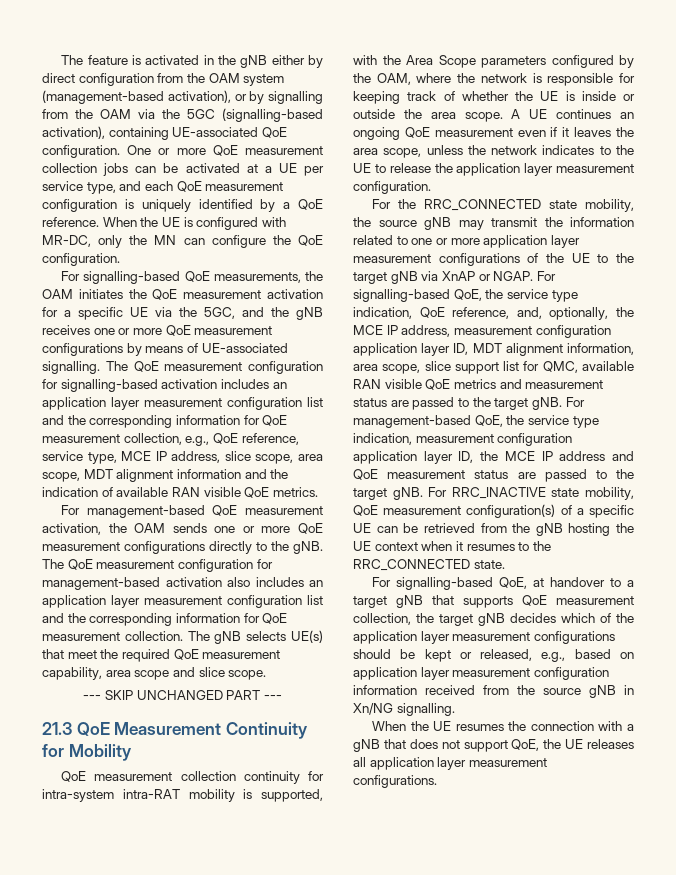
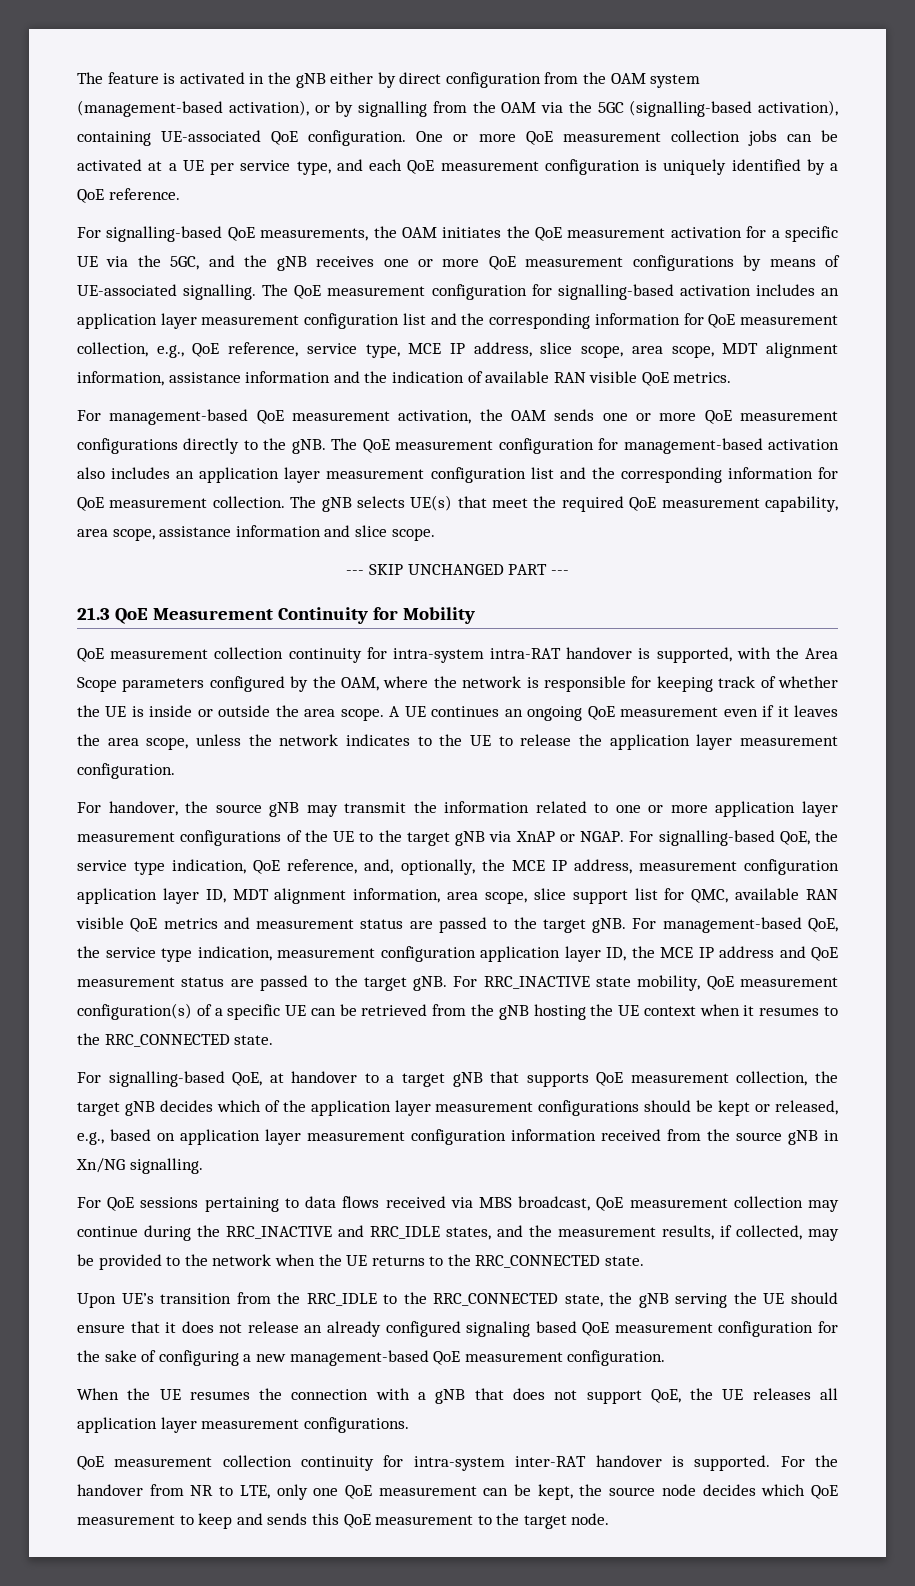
- When the UE is configured with MR-DC, only the MN can configure the QoE configuration.
- The QoE measurement configuration for signalling-based activation includes an application layer measurement configuration list and the corresponding information for QoE measurement collection, e.g., QoE reference, service type, MCE IP address, slice scope, area scope, MDT alignment information and the indication of available RAN visible QoE metrics.
+ The QoE measurement configuration for signalling-based activation includes an application layer measurement configuration list and the corresponding information for QoE measurement collection, e.g., QoE reference, service type, MCE IP address, slice scope, area scope, MDT alignment information, assistance information and the indication of available RAN visible QoE metrics.
- The gNB selects UE(s) that meet the required QoE measurement capability, area scope and slice scope.
+ The gNB selects UE(s) that meet the required QoE measurement capability, area scope, assistance information and slice scope.
- QoE measurement collection continuity for intra-system intra-RAT mobility is supported, with the Area Scope parameters configured by the OAM, where the network is responsible for keeping track of whether the UE is inside or outside the area scope.
+ QoE measurement collection continuity for intra-system intra-RAT handover is supported, with the Area Scope parameters configured by the OAM, where the network is responsible for keeping track of whether the UE is inside or outside the area scope.
- For the RRC_CONNECTED state mobility, the source gNB may transmit the information related to one or more application layer measurement configurations of the UE to the target gNB via XnAP or NGAP.
+ For handover, the source gNB may transmit the information related to one or more application layer measurement configurations of the UE to the target gNB via XnAP or NGAP.
+ For QoE sessions pertaining to data flows received via MBS broadcast, QoE measurement collection may continue during the RRC_INACTIVE and RRC_IDLE states, and the measurement results, if collected, may be provided to the network when the UE returns to the RRC_CONNECTED state.
+ Upon UE’s transition from the RRC_IDLE to the RRC_CONNECTED state, the gNB serving the UE should ensure that it does not release an already configured signaling based QoE measurement configuration for the sake of configuring a new management-based QoE measurement configuration.
+ QoE measurement collection continuity for intra-system inter-RAT handover is supported. For the handover from NR to LTE, only one QoE measurement can be kept, the source node decides which QoE measurement to keep and sends this QoE measurement to the target node.

